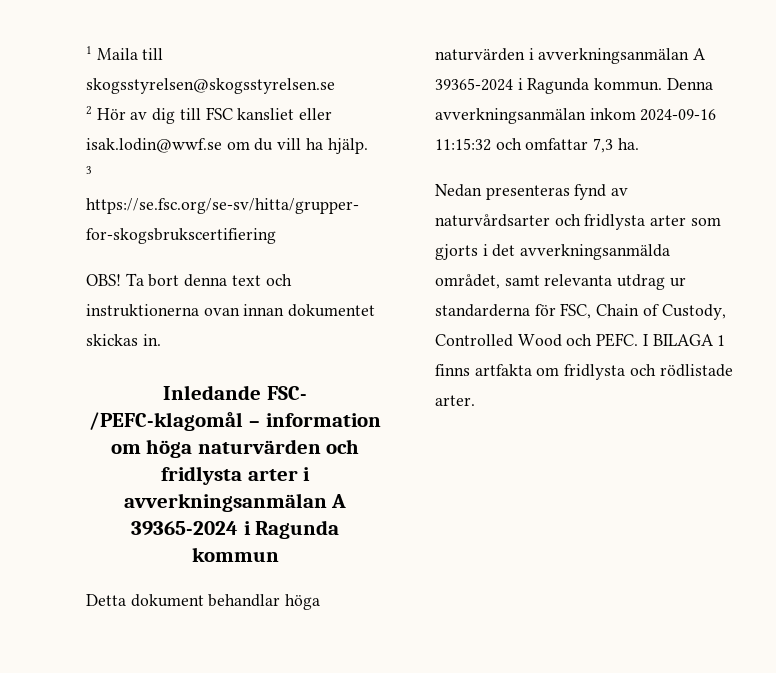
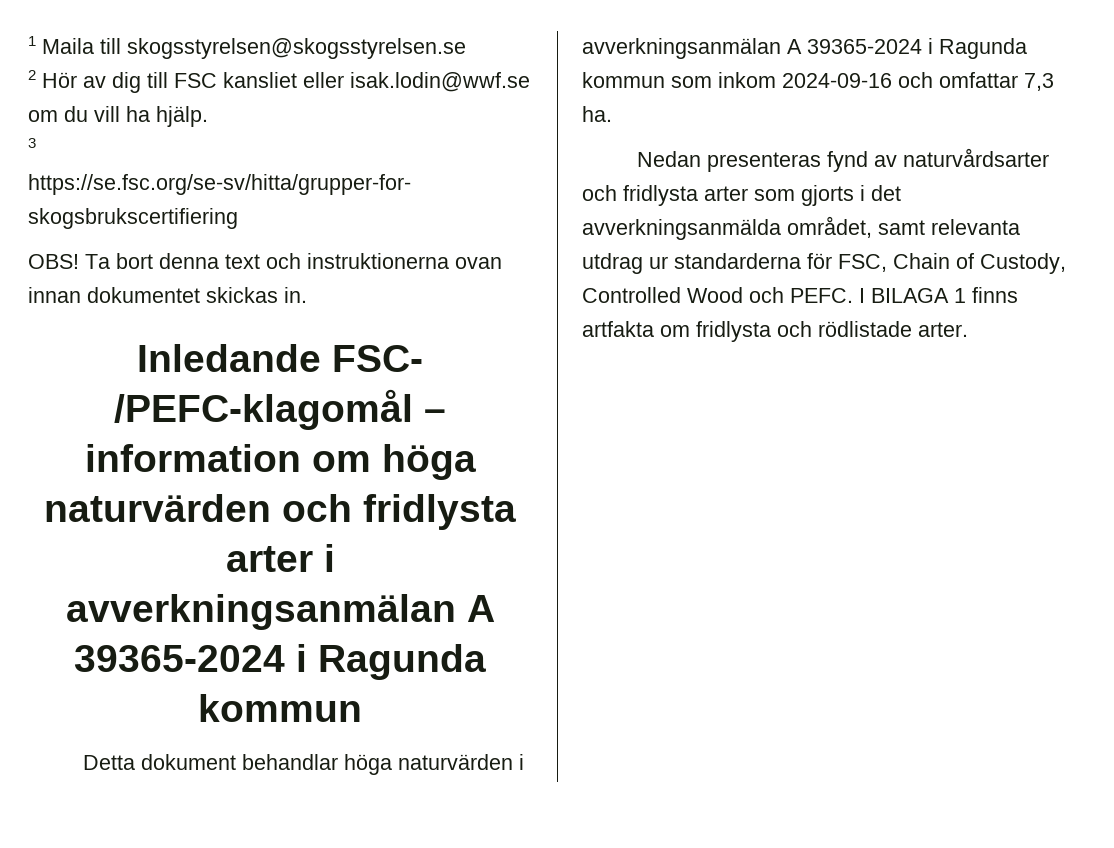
- Detta dokument behandlar höga naturvärden i avverkningsanmälan A 39365-2024 i Ragunda kommun. Denna avverkningsanmälan inkom 2024-09-16 11:15:32 och omfattar 7,3 ha.
+ Detta dokument behandlar höga naturvärden i avverkningsanmälan A 39365-2024 i Ragunda kommun som inkom 2024-09-16 och omfattar 7,3 ha.

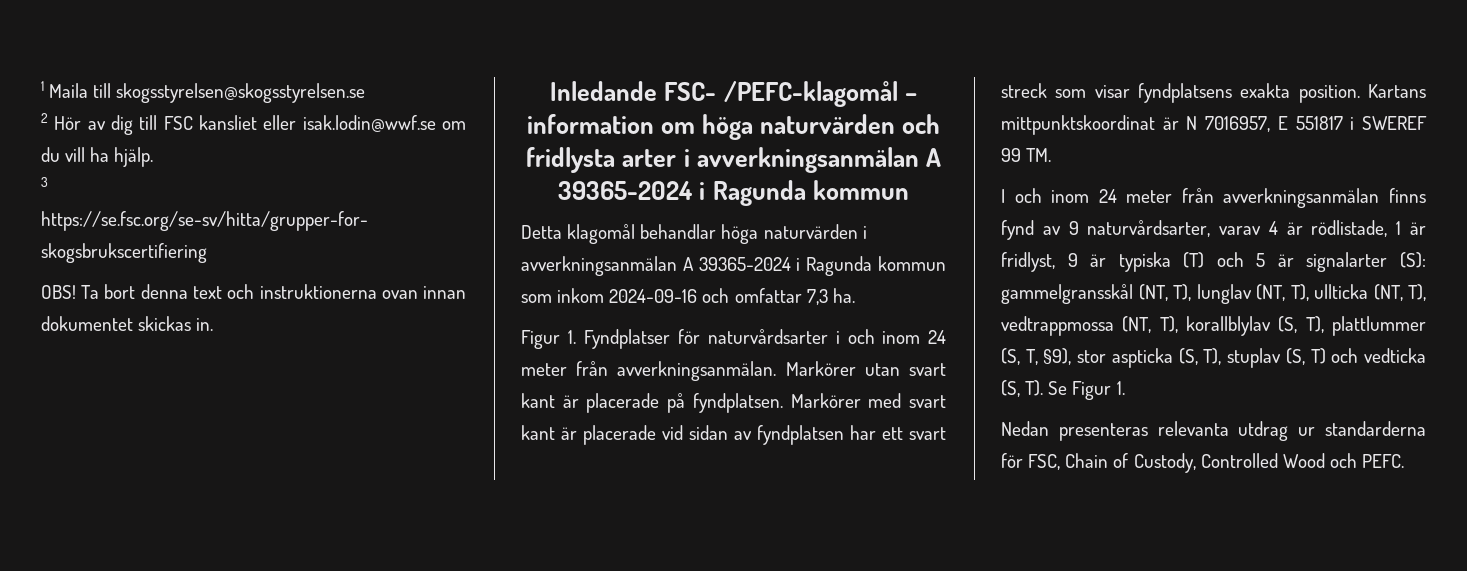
- Detta dokument behandlar höga naturvärden i avverkningsanmälan A 39365-2024 i Ragunda kommun som inkom 2024-09-16 och omfattar 7,3 ha.
+ Detta klagomål behandlar höga naturvärden i avverkningsanmälan A 39365-2024 i Ragunda kommun som inkom 2024-09-16 och omfattar 7,3 ha.
- Nedan presenteras fynd av naturvårdsarter och fridlysta arter som gjorts i det avverkningsanmälda området, samt relevanta utdrag ur standarderna för FSC, Chain of Custody, Controlled Wood och PEFC. I BILAGA 1 finns artfakta om fridlysta och rödlistade arter.
+ Figur 1. Fyndplatser för naturvårdsarter i och inom 24 meter från avverkningsanmälan. Markörer utan svart kant är placerade på fyndplatsen. Markörer med svart kant är placerade vid sidan av fyndplatsen har ett svart streck som visar fyndplatsens exakta position. Kartans mittpunktskoordinat är N 7016957, E 551817 i SWEREF 99 TM.
+ I och inom 24 meter från avverkningsanmälan finns fynd av 9 naturvårdsarter, varav 4 är rödlistade, 1 är fridlyst, 9 är typiska (T) och 5 är signalarter (S): gammelgransskål (NT, T), lunglav (NT, T), ullticka (NT, T), vedtrappmossa (NT, T), korallblylav (S, T), plattlummer (S, T, §9), stor aspticka (S, T), stuplav (S, T) och vedticka (S, T). Se Figur 1.
+ Nedan presenteras relevanta utdrag ur standarderna för FSC, Chain of Custody, Controlled Wood och PEFC.

